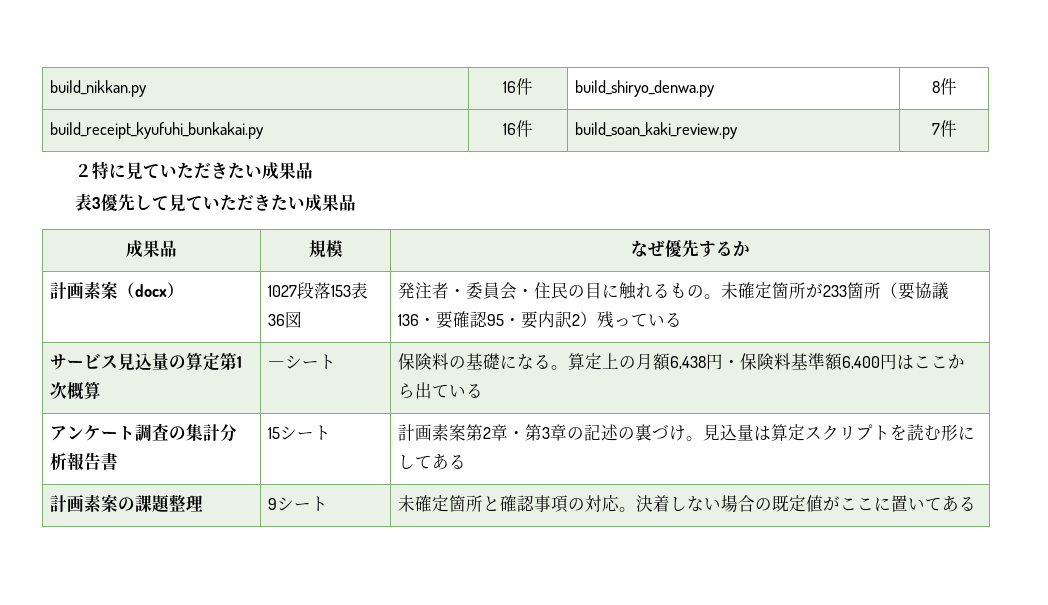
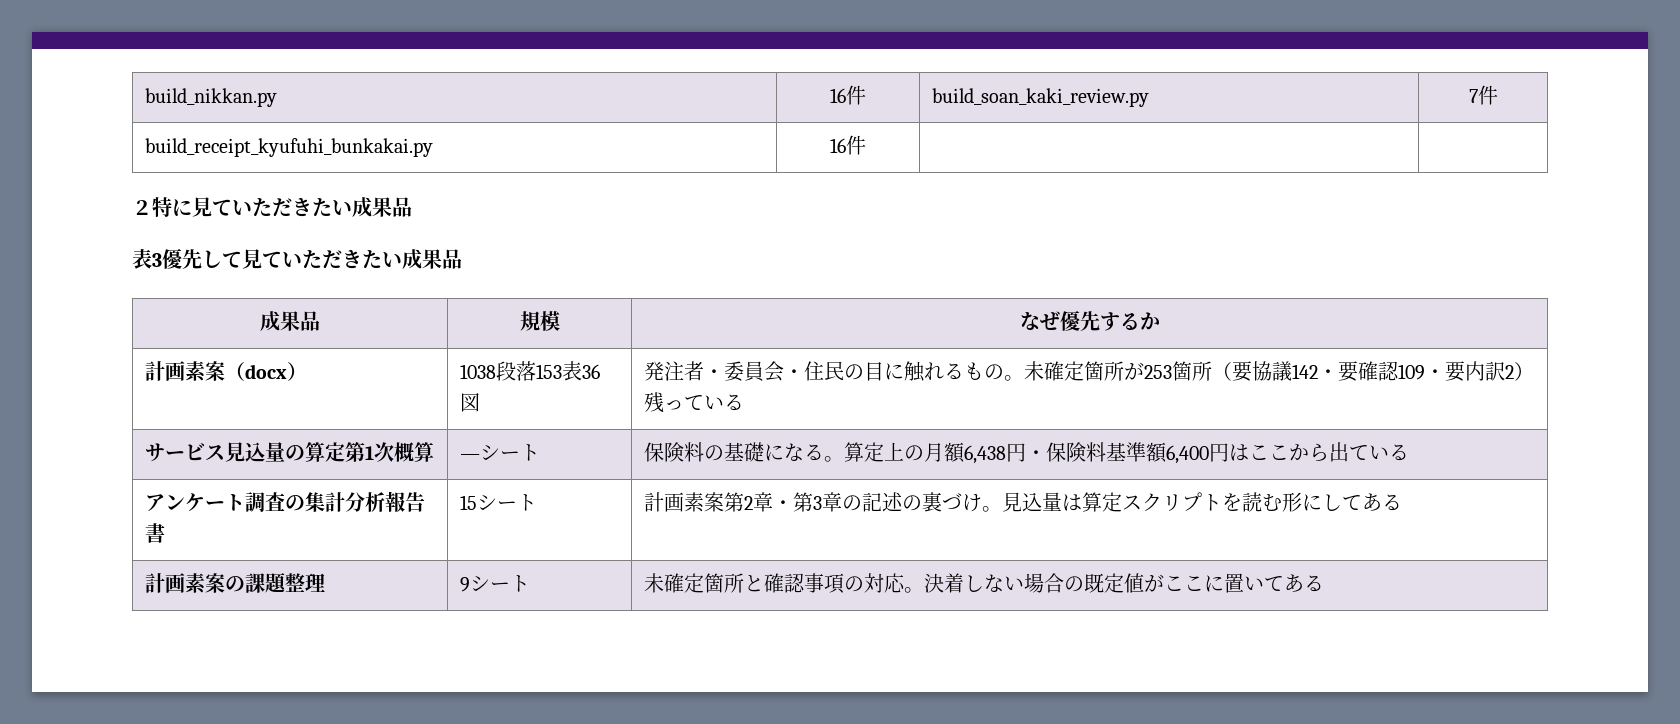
- build_nikkan.py | 16件 | build_shiryo_denwa.py | 8件
- build_receipt_kyufuhi_bunkakai.py | 16件 | build_soan_kaki_review.py | 7件
+ build_nikkan.py | 16件 | build_soan_kaki_review.py | 7件
+ build_receipt_kyufuhi_bunkakai.py | 16件 | |
- 計画素案（docx） | 1027段落153表36図 | 発注者・委員会・住民の目に触れるもの。未確定箇所が233箇所（要協議136・要確認95・要内訳2）残っている
+ 計画素案（docx） | 1038段落153表36図 | 発注者・委員会・住民の目に触れるもの。未確定箇所が253箇所（要協議142・要確認109・要内訳2）残っている

